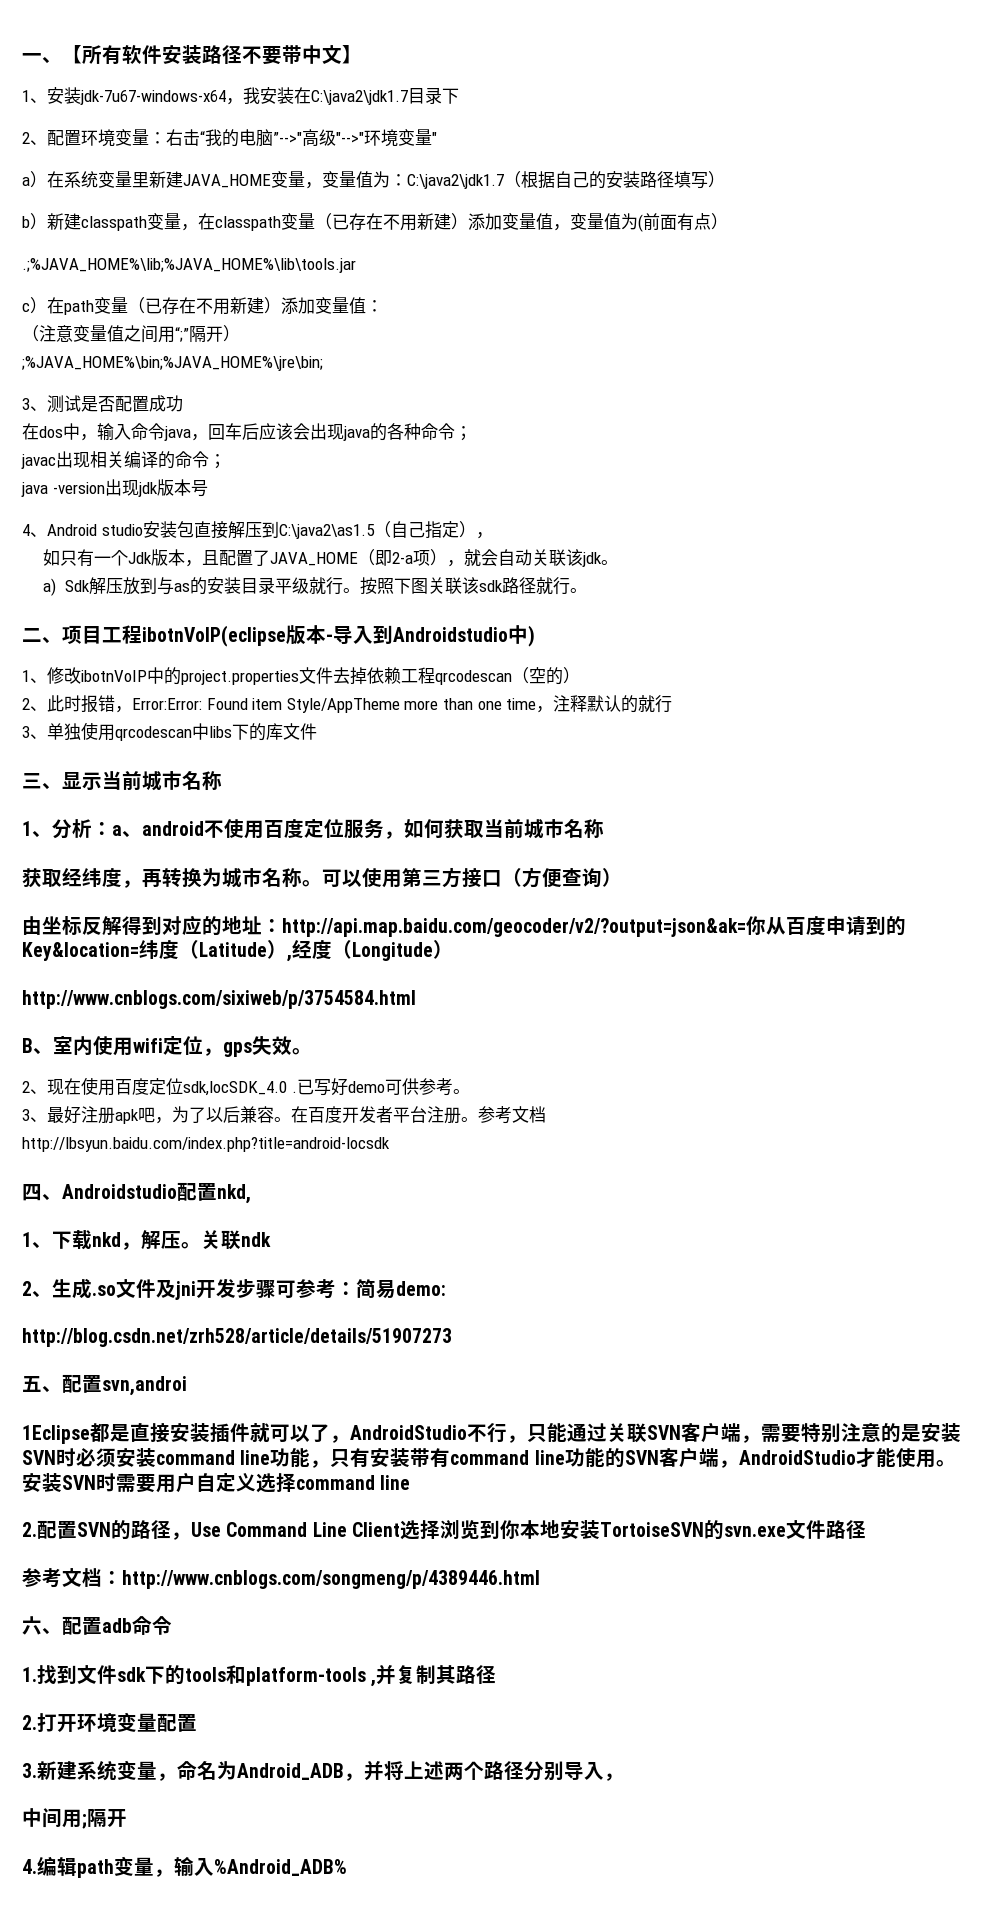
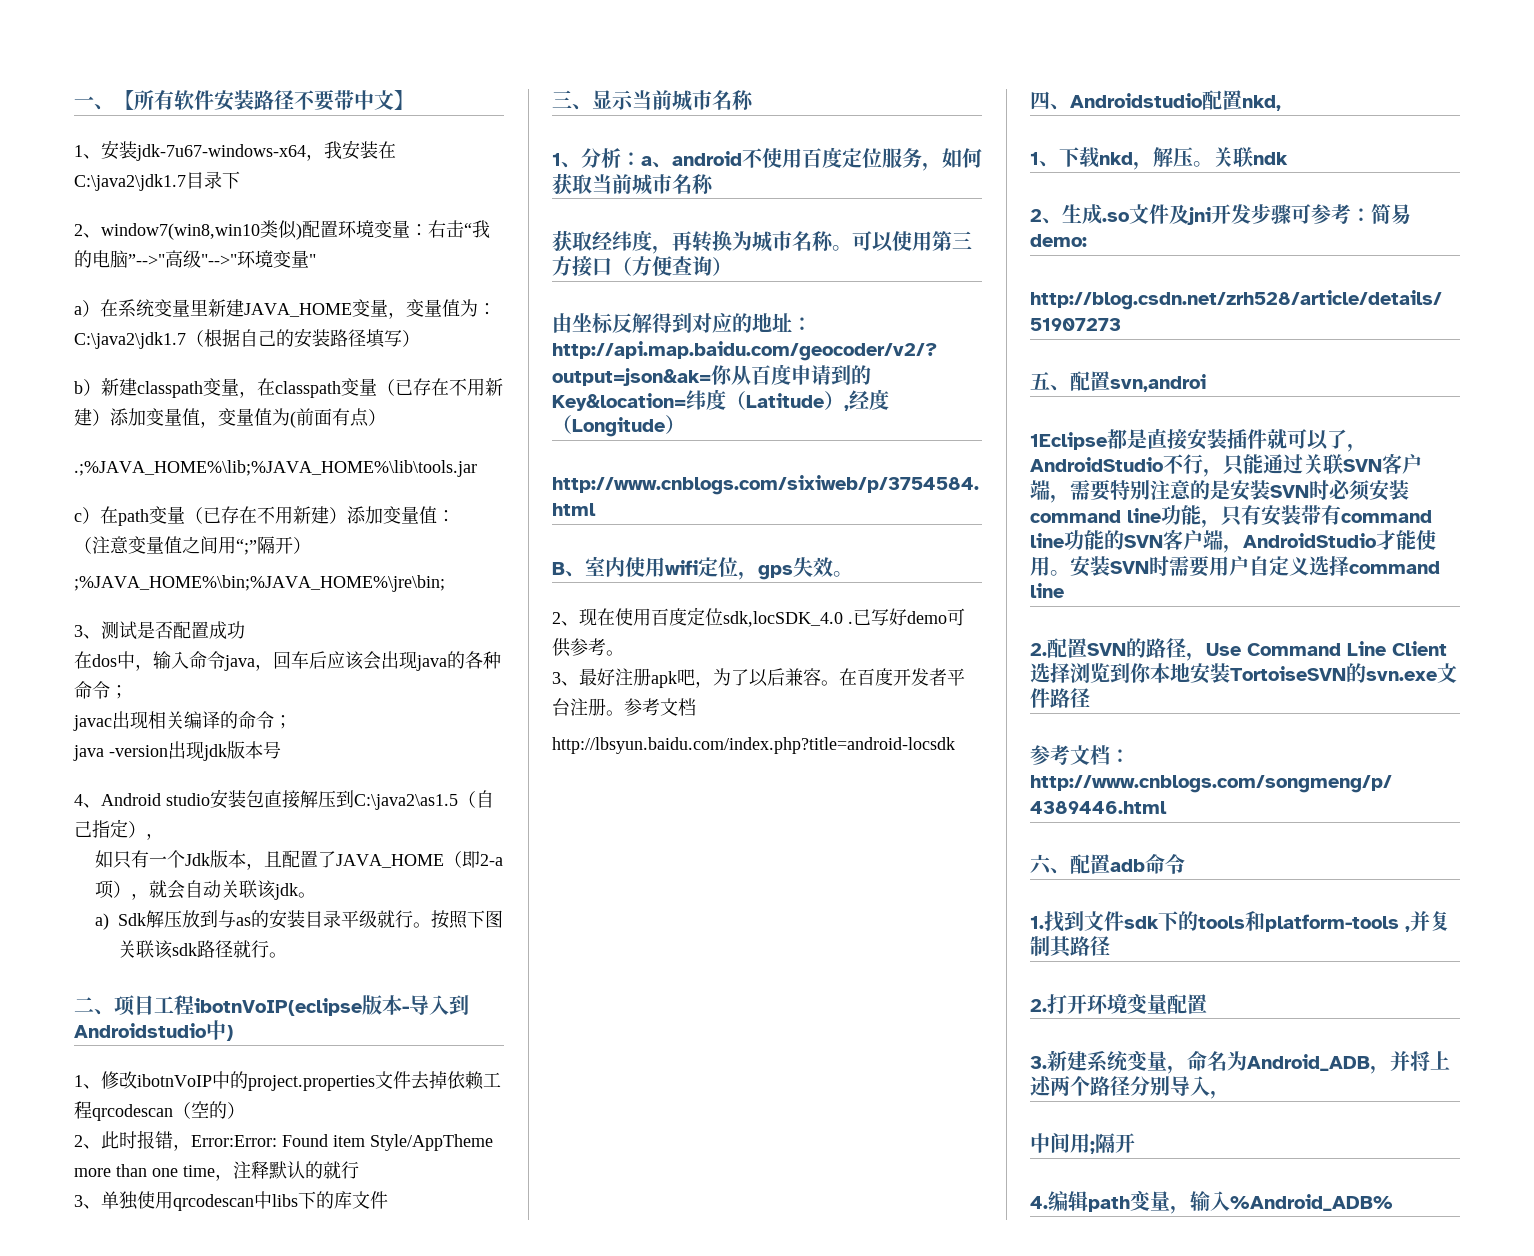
- 2、配置环境变量：右击“我的电脑”-->"高级"-->"环境变量"
+ 2、window7(win8,win10类似)配置环境变量：右击“我的电脑”-->"高级"-->"环境变量"

